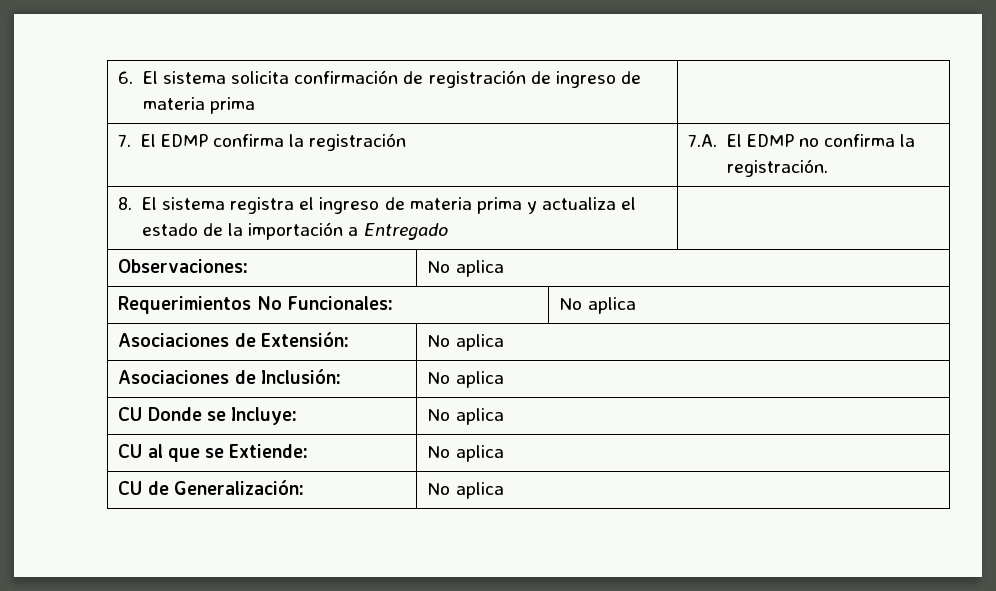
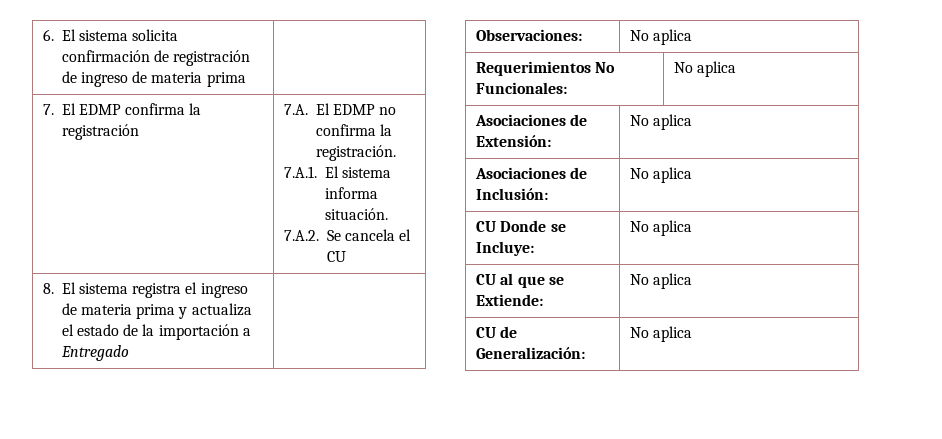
  7. El EDMP confirma la registración | 7.A. El EDMP no confirma la registración.
+ 7.A.1. El sistema informa situación.
+ 7.A.2. Se cancela el CU

